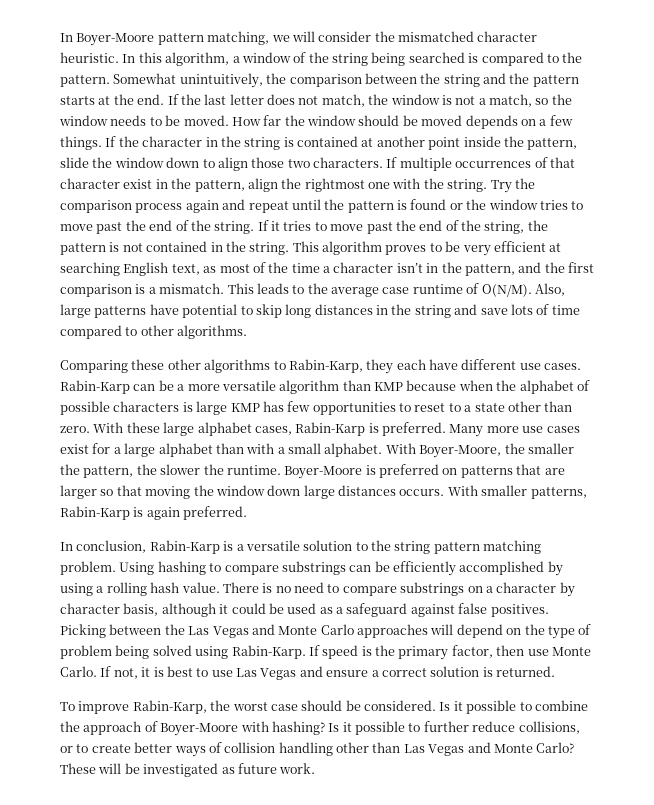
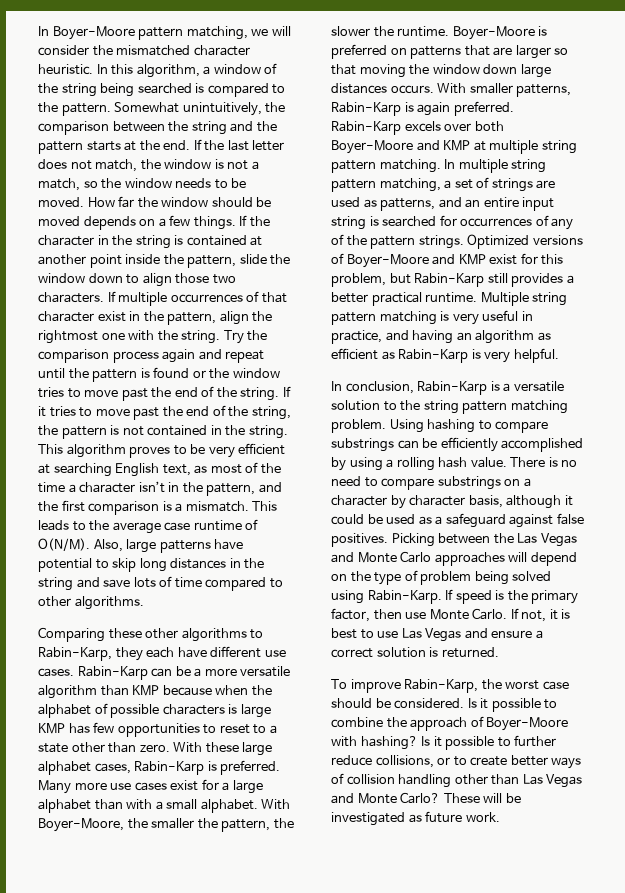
+ Rabin-Karp excels over both Boyer-Moore and KMP at multiple string pattern matching. In multiple string pattern matching, a set of strings are used as patterns, and an entire input string is searched for occurrences of any of the pattern strings. Optimized versions of Boyer-Moore and KMP exist for this problem, but Rabin-Karp still provides a better practical runtime. Multiple string pattern matching is very useful in practice, and having an algorithm as efficient as Rabin-Karp is very helpful.

